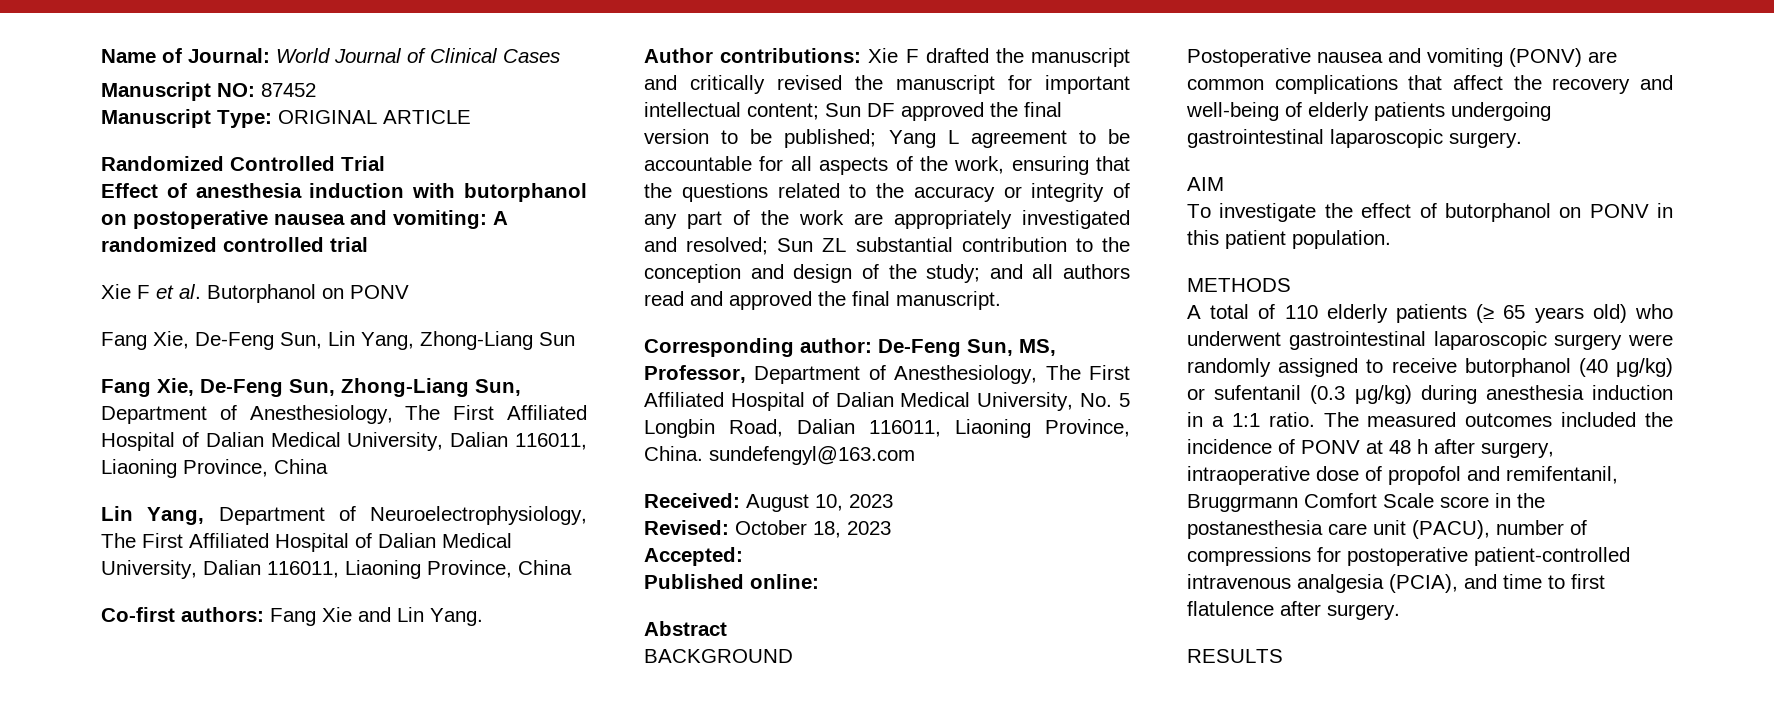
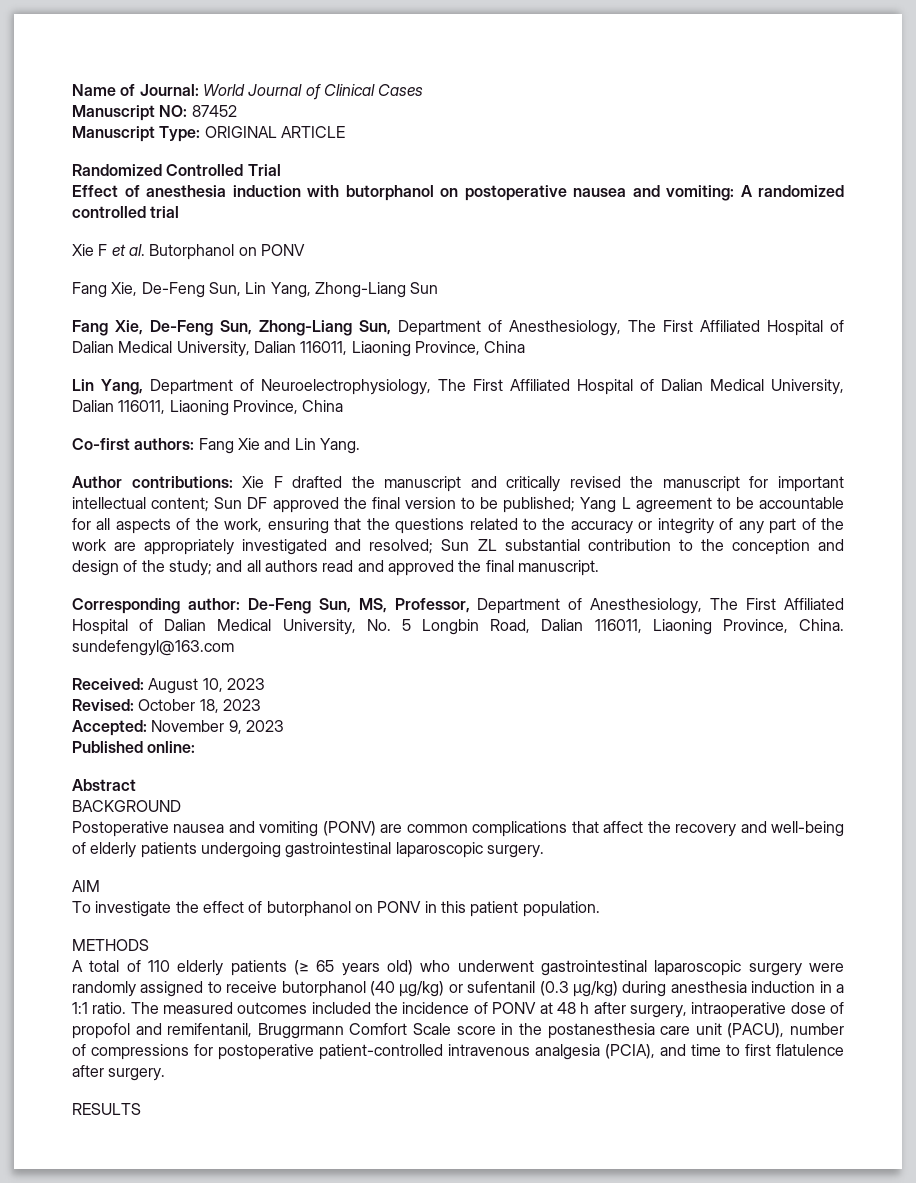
- Accepted:
+ Accepted: November 9, 2023

